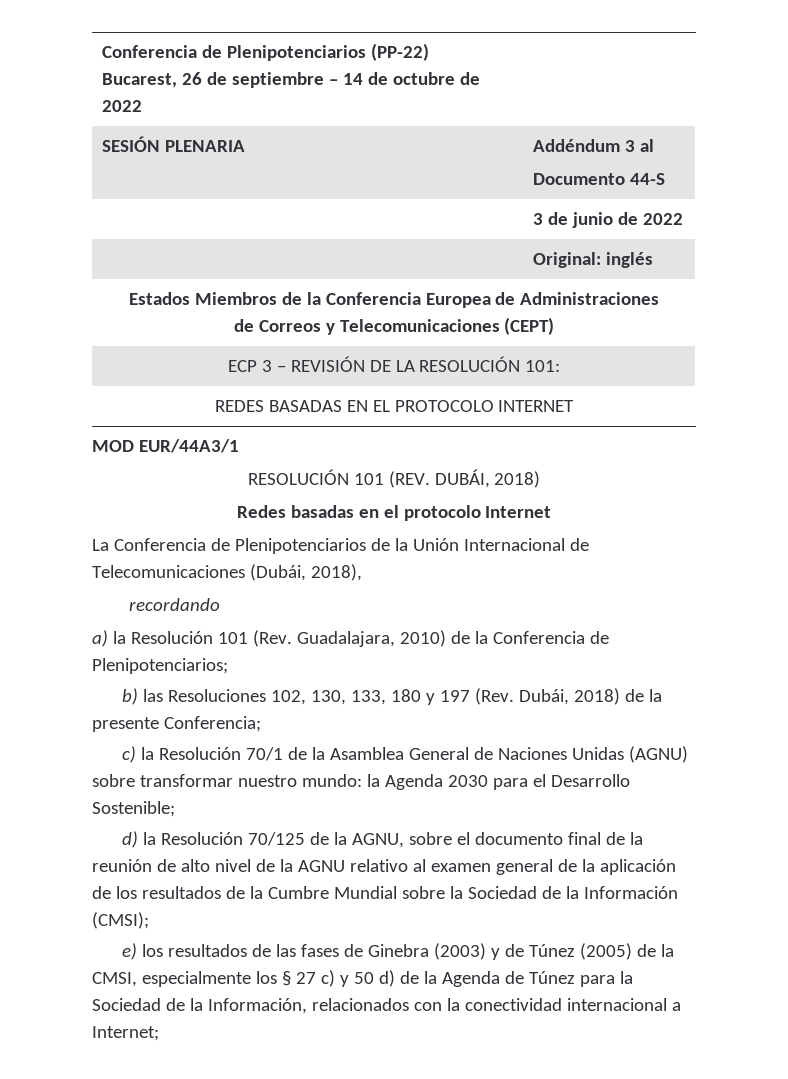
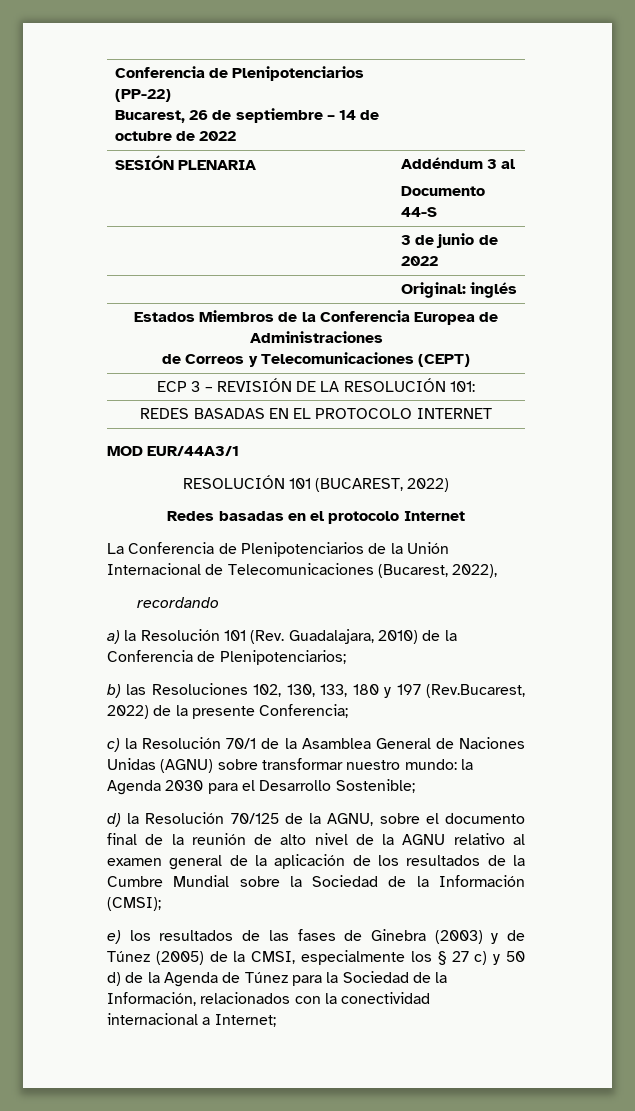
- RESOLUCIÓN 101 (REV. DUBÁI, 2018)
+ RESOLUCIÓN 101 (BUCAREST, 2022)
- La Conferencia de Plenipotenciarios de la Unión Internacional de Telecomunicaciones (Dubái, 2018),
+ La Conferencia de Plenipotenciarios de la Unión Internacional de Telecomunicaciones (Bucarest, 2022),
- b) las Resoluciones 102, 130, 133, 180 y 197 (Rev. Dubái, 2018) de la presente Conferencia;
+ b) las Resoluciones 102, 130, 133, 180 y 197 (Rev.Bucarest, 2022) de la presente Conferencia;

